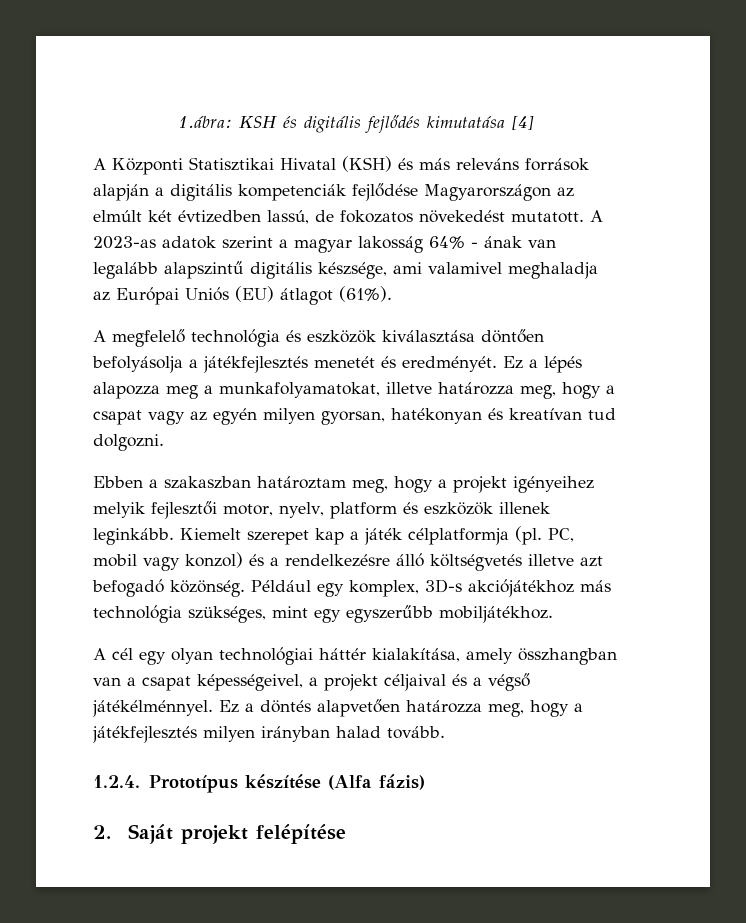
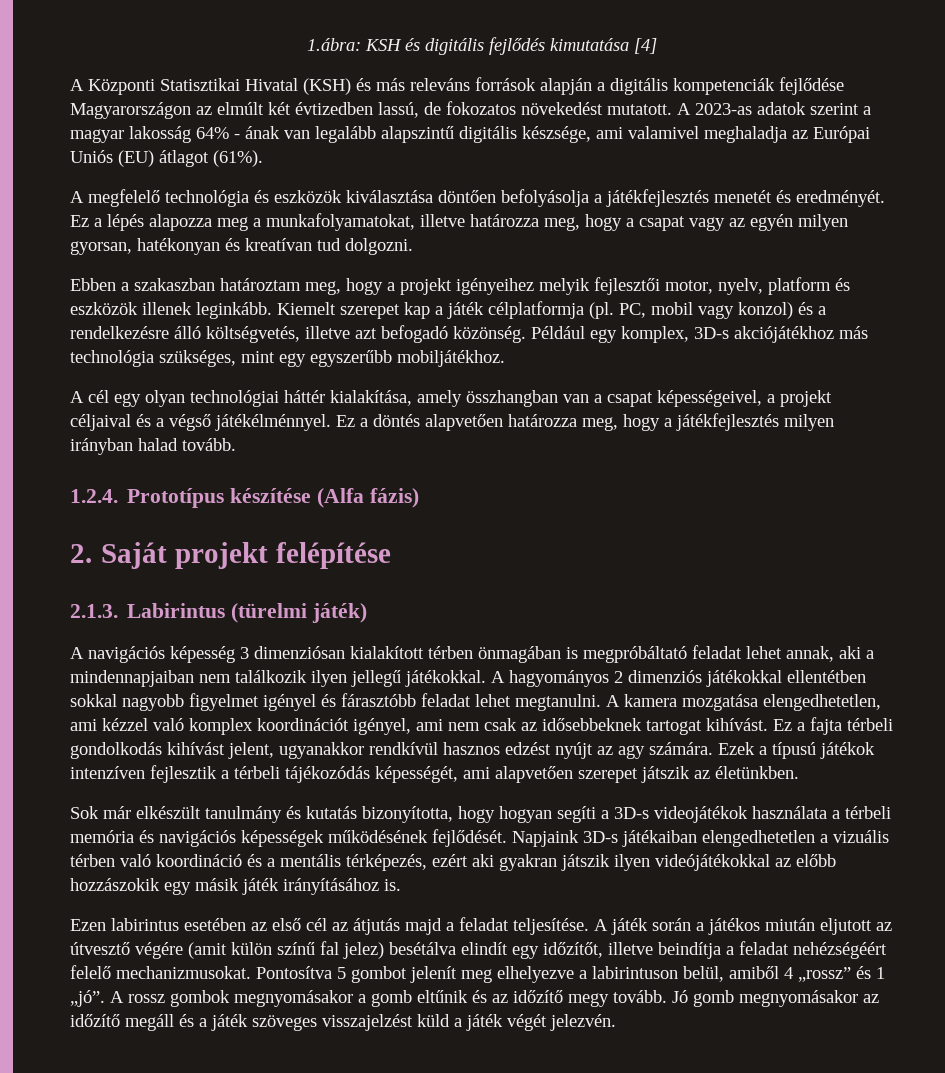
- PC, mobil vagy konzol) és a rendelkezésre álló költségvetés illetve azt befogadó közönség.
+ PC, mobil vagy konzol) és a rendelkezésre álló költségvetés, illetve azt befogadó közönség.
+ 2.1.3. Labirintus (türelmi játék)
+ A navigációs képesség 3 dimenziósan kialakított térben önmagában is megpróbáltató feladat lehet annak, aki a mindennapjaiban nem találkozik ilyen jellegű játékokkal. A hagyományos 2 dimenziós játékokkal ellentétben sokkal nagyobb figyelmet igényel és fárasztóbb feladat lehet megtanulni. A kamera mozgatása elengedhetetlen, ami kézzel való komplex koordinációt igényel, ami nem csak az idősebbeknek tartogat kihívást. Ez a fajta térbeli gondolkodás kihívást jelent, ugyanakkor rendkívül hasznos edzést nyújt az agy számára. Ezek a típusú játékok intenzíven fejlesztik a térbeli tájékozódás képességét, ami alapvetően szerepet játszik az életünkben.
+ Sok már elkészült tanulmány és kutatás bizonyította, hogy hogyan segíti a 3D-s videojátékok használata a térbeli memória és navigációs képességek működésének fejlődését. Napjaink 3D-s játékaiban elengedhetetlen a vizuális térben való koordináció és a mentális térképezés, ezért aki gyakran játszik ilyen videójátékokkal az előbb hozzászokik egy másik játék irányításához is.
+ Ezen labirintus esetében az első cél az átjutás majd a feladat teljesítése. A játék során a játékos miután eljutott az útvesztő végére (amit külön színű fal jelez) besétálva elindít egy időzítőt, illetve beindítja a feladat nehézségéért felelő mechanizmusokat. Pontosítva 5 gombot jelenít meg elhelyezve a labirintuson belül, amiből 4 „rossz” és 1 „jó”. A rossz gombok megnyomásakor a gomb eltűnik és az időzítő megy tovább. Jó gomb megnyomásakor az időzítő megáll és a játék szöveges visszajelzést küld a játék végét jelezvén.

